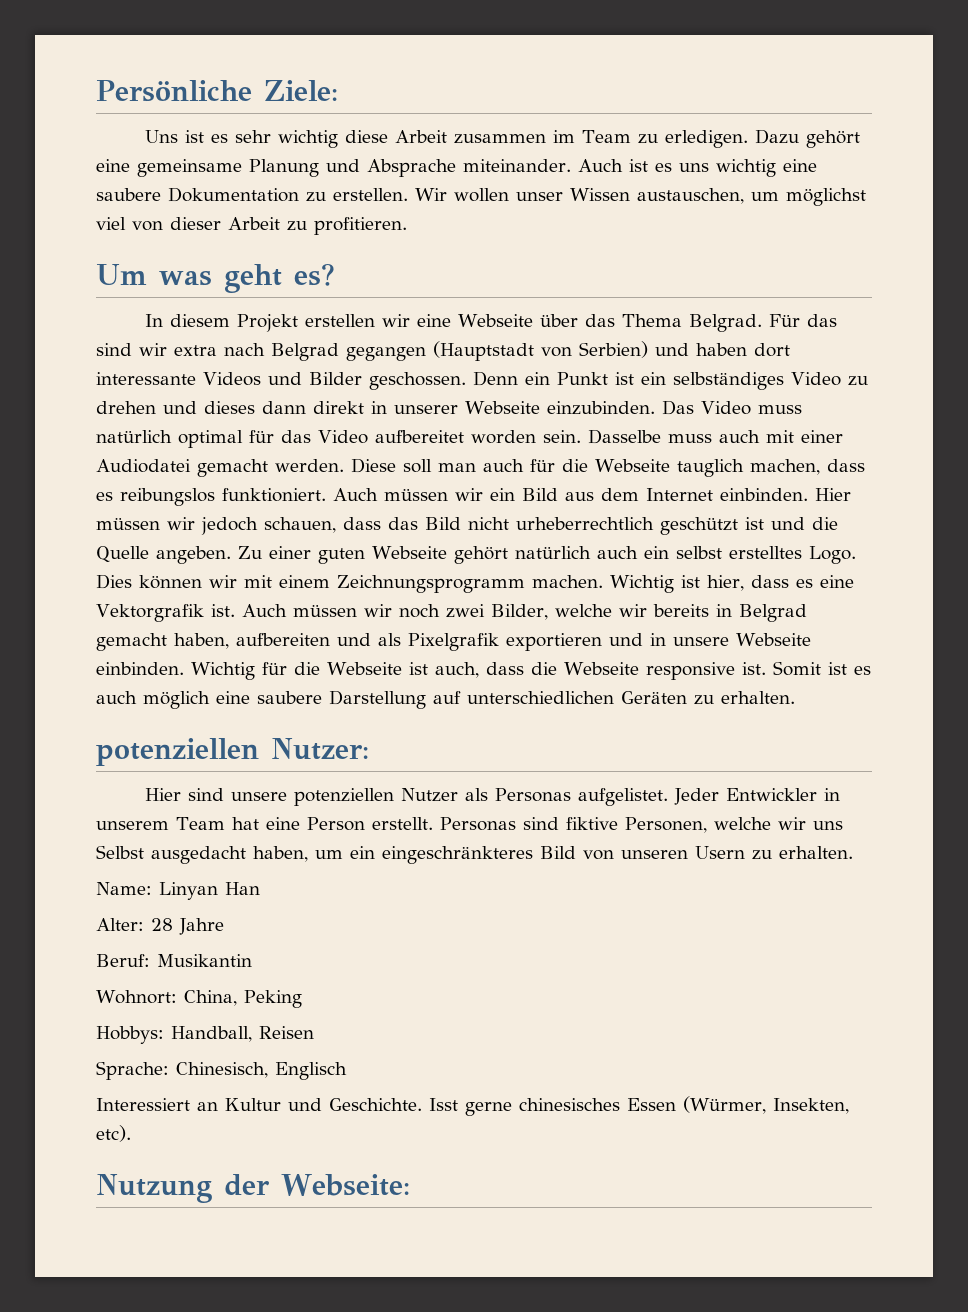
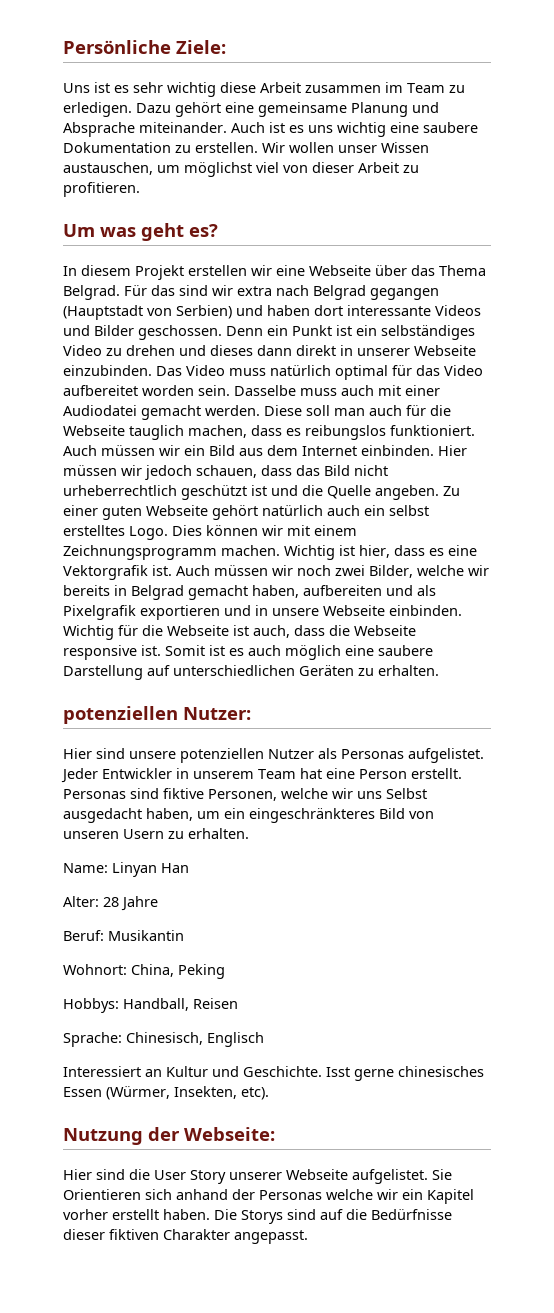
+ Hier sind die User Story unserer Webseite aufgelistet. Sie Orientieren sich anhand der Personas welche wir ein Kapitel vorher erstellt haben. Die Storys sind auf die Bedürfnisse dieser fiktiven Charakter angepasst.

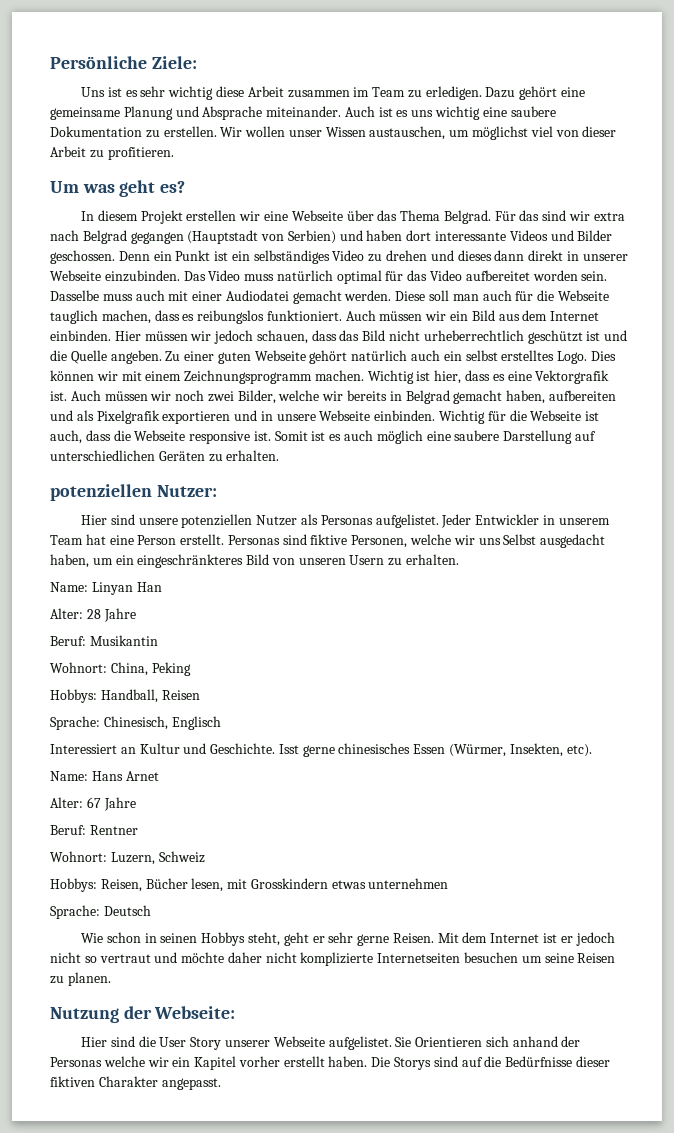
+ Name: Hans Arnet
+ Alter: 67 Jahre
+ Beruf: Rentner
+ Wohnort: Luzern, Schweiz
+ Hobbys: Reisen, Bücher lesen, mit Grosskindern etwas unternehmen
+ Sprache: Deutsch
+ Wie schon in seinen Hobbys steht, geht er sehr gerne Reisen. Mit dem Internet ist er jedoch nicht so vertraut und möchte daher nicht komplizierte Internetseiten besuchen um seine Reisen zu planen.

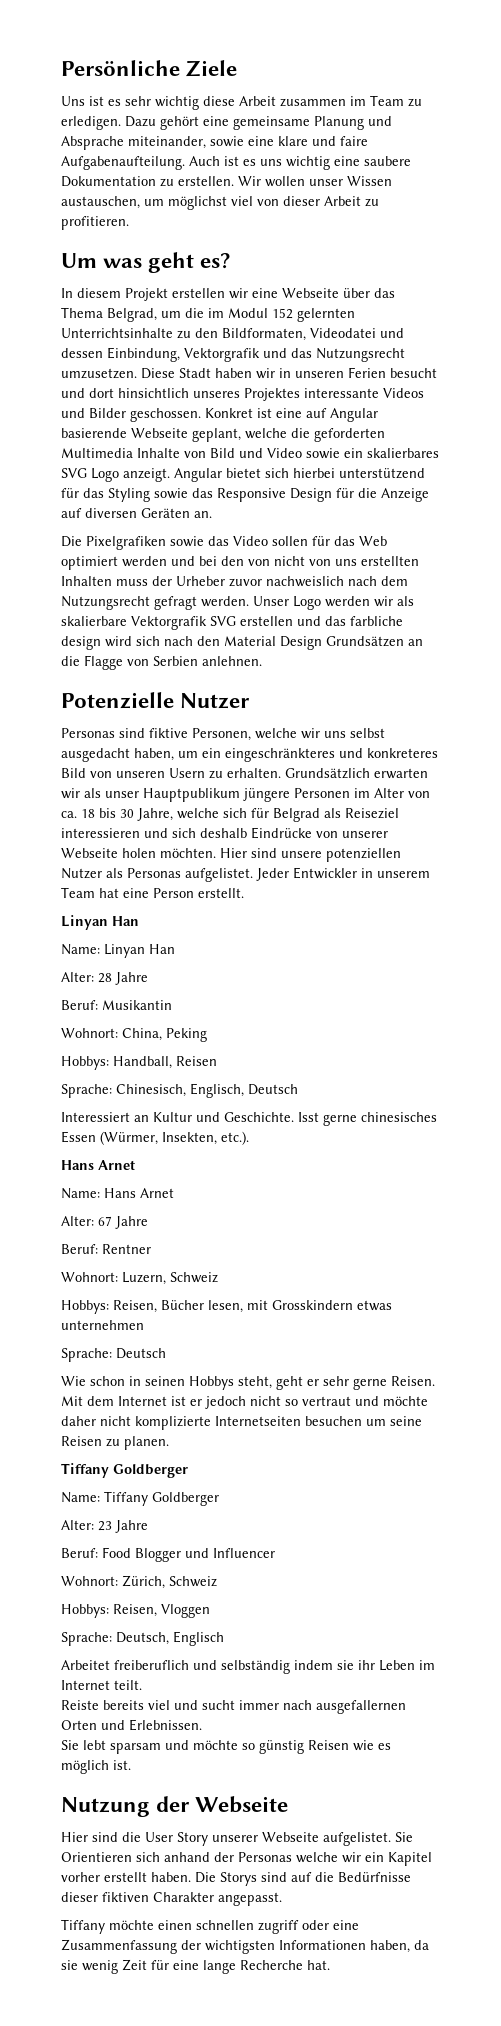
- Persönliche Ziele:
+ Persönliche Ziele
- Dazu gehört eine gemeinsame Planung und Absprache miteinander.
+ Dazu gehört eine gemeinsame Planung und Absprache miteinander, sowie eine klare und faire Aufgabenaufteilung.
- In diesem Projekt erstellen wir eine Webseite über das Thema Belgrad. Für das sind wir extra nach Belgrad gegangen (Hauptstadt von Serbien) und haben dort interessante Videos und Bilder geschossen.
+ In diesem Projekt erstellen wir eine Webseite über das Thema Belgrad, um die im Modul 152 gelernten Unterrichtsinhalte zu den Bildformaten, Videodatei und dessen Einbindung, Vektorgrafik und das Nutzungsrecht umzusetzen. Diese Stadt haben wir in unseren Ferien besucht und dort hinsichtlich unseres Projektes interessante Videos und Bilder geschossen.
- Denn ein Punkt ist ein selbständiges Video zu drehen und dieses dann direkt in unserer Webseite einzubinden. Das Video muss natürlich optimal für das Video aufbereitet worden sein. Dasselbe muss auch mit einer Audiodatei gemacht werden. Diese soll man auch für die Webseite tauglich machen, dass es reibungslos funktioniert. Auch müssen wir ein Bild aus dem Internet einbinden. Hier müssen wir jedoch schauen, dass das Bild nicht urheberrechtlich geschützt ist und die Quelle angeben. Zu einer guten Webseite gehört natürlich auch ein selbst erstelltes Logo. Dies können wir mit einem Zeichnungsprogramm machen. Wichtig ist hier, dass es eine Vektorgrafik ist. Auch müssen wir noch zwei Bilder, welche wir bereits in Belgrad gemacht haben, aufbereiten und als Pixelgrafik exportieren und in unsere Webseite einbinden. Wichtig für die Webseite ist auch, dass die Webseite responsive ist. Somit ist es auch möglich eine saubere Darstellung auf unterschiedlichen Geräten zu erhalten.
- potenziellen Nutzer:
- Hier sind unsere potenziellen Nutzer als Personas aufgelistet.
+ Konkret ist eine auf Angular basierende Webseite geplant, welche die geforderten Multimedia Inhalte von Bild und Video sowie ein skalierbares SVG Logo anzeigt. Angular bietet sich hierbei unterstützend für das Styling sowie das Responsive Design für die Anzeige auf diversen Geräten an.
+ Die Pixelgrafiken sowie das Video sollen für das Web optimiert werden und bei den von nicht von uns erstellten Inhalten muss der Urheber zuvor nachweislich nach dem Nutzungsrecht gefragt werden. Unser Logo werden wir als skalierbare Vektorgrafik SVG erstellen und das farbliche design wird sich nach den Material Design Grundsätzen an die Flagge von Serbien anlehnen.
+ Potenzielle Nutzer
+ Personas sind fiktive Personen, welche wir uns selbst ausgedacht haben, um ein eingeschränkteres und konkreteres Bild von unseren Usern zu erhalten. Grundsätzlich erwarten wir als unser Hauptpublikum jüngere Personen im Alter von ca. 18 bis 30 Jahre, welche sich für Belgrad als Reiseziel interessieren und sich deshalb Eindrücke von unserer Webseite holen möchten. Hier sind unsere potenziellen Nutzer als Personas aufgelistet.
- Jeder Entwickler in unserem Team hat eine Person erstellt. Personas sind fiktive Personen, welche wir uns Selbst ausgedacht haben, um ein eingeschränkteres Bild von unseren Usern zu erhalten.
+ Jeder Entwickler in unserem Team hat eine Person erstellt.
+ Linyan Han
- Sprache: Chinesisch, Englisch
+ Sprache: Chinesisch, Englisch, Deutsch
- Isst gerne chinesisches Essen (Würmer, Insekten, etc).
+ Isst gerne chinesisches Essen (Würmer, Insekten, etc.).
+ Hans Arnet
  Mit dem Internet ist er jedoch nicht so vertraut und möchte daher nicht komplizierte Internetseiten besuchen um seine Reisen zu planen.
+ Tiffany Goldberger
+ Name: Tiffany Goldberger
+ Alter: 23 Jahre
+ Beruf: Food Blogger und Influencer
+ Wohnort: Zürich, Schweiz
+ Hobbys: Reisen, Vloggen
+ Sprache: Deutsch, Englisch
+ Arbeitet freiberuflich und selbständig indem sie ihr Leben im Internet teilt.
+ Reiste bereits viel und sucht immer nach ausgefallernen Orten und Erlebnissen.
+ Sie lebt sparsam und möchte so günstig Reisen wie es möglich ist.
- Nutzung der Webseite:
+ Nutzung der Webseite
+ Tiffany möchte einen schnellen zugriff oder eine Zusammenfassung der wichtigsten Informationen haben, da sie wenig Zeit für eine lange Recherche hat.

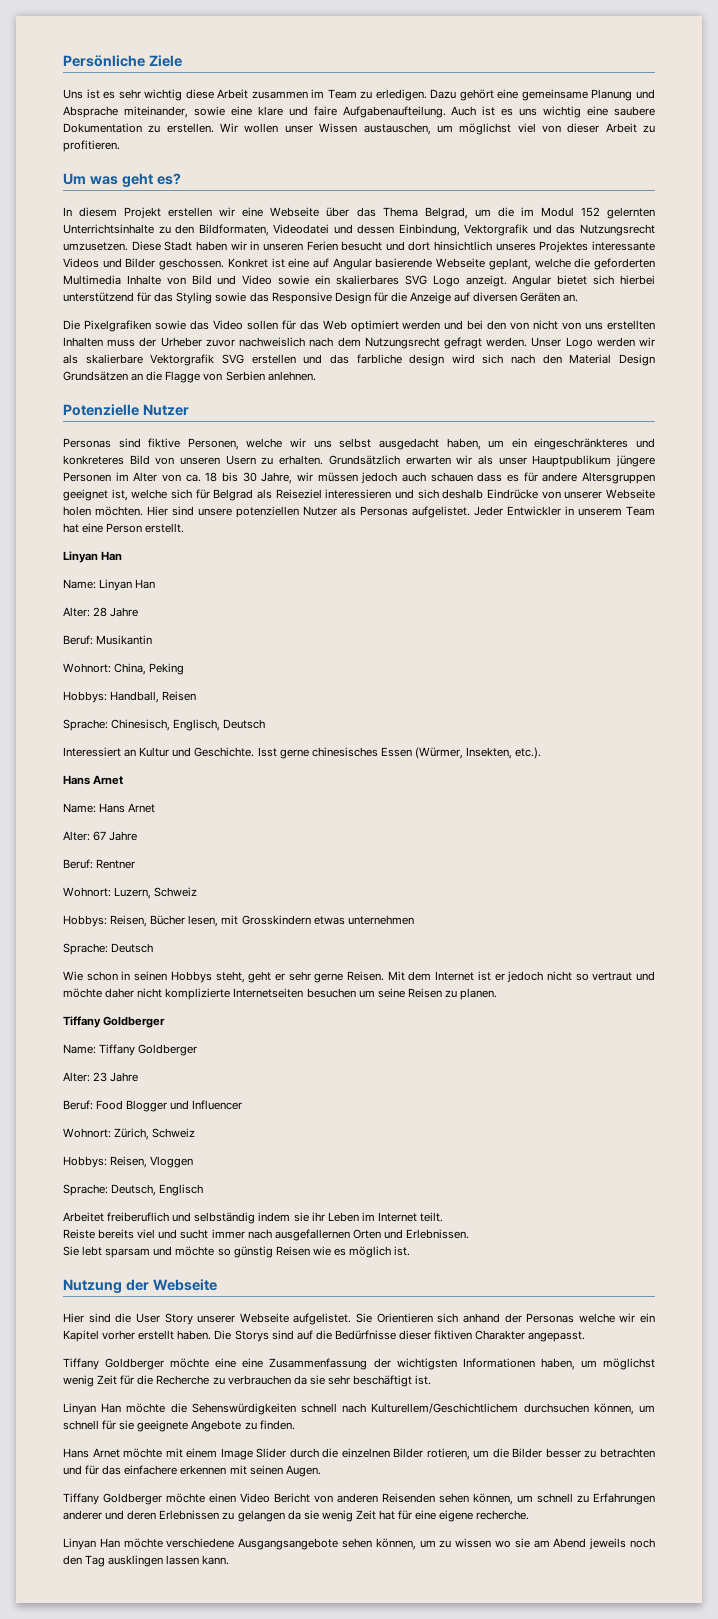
- Grundsätzlich erwarten wir als unser Hauptpublikum jüngere Personen im Alter von ca. 18 bis 30 Jahre, welche sich für Belgrad als Reiseziel interessieren und sich deshalb Eindrücke von unserer Webseite holen möchten.
+ Grundsätzlich erwarten wir als unser Hauptpublikum jüngere Personen im Alter von ca. 18 bis 30 Jahre, wir müssen jedoch auch schauen dass es für andere Altersgruppen geeignet ist, welche sich für Belgrad als Reiseziel interessieren und sich deshalb Eindrücke von unserer Webseite holen möchten.
- Tiffany möchte einen schnellen zugriff oder eine Zusammenfassung der wichtigsten Informationen haben, da sie wenig Zeit für eine lange Recherche hat.
+ Tiffany Goldberger möchte eine eine Zusammenfassung der wichtigsten Informationen haben, um möglichst wenig Zeit für die Recherche zu verbrauchen da sie sehr beschäftigt ist.
+ Linyan Han möchte die Sehenswürdigkeiten schnell nach Kulturellem/Geschichtlichem durchsuchen können, um schnell für sie geeignete Angebote zu finden.
+ Hans Arnet möchte mit einem Image Slider durch die einzelnen Bilder rotieren, um die Bilder besser zu betrachten und für das einfachere erkennen mit seinen Augen.
+ Tiffany Goldberger möchte einen Video Bericht von anderen Reisenden sehen können, um schnell zu Erfahrungen anderer und deren Erlebnissen zu gelangen da sie wenig Zeit hat für eine eigene recherche.
+ Linyan Han möchte verschiedene Ausgangsangebote sehen können, um zu wissen wo sie am Abend jeweils noch den Tag ausklingen lassen kann.

